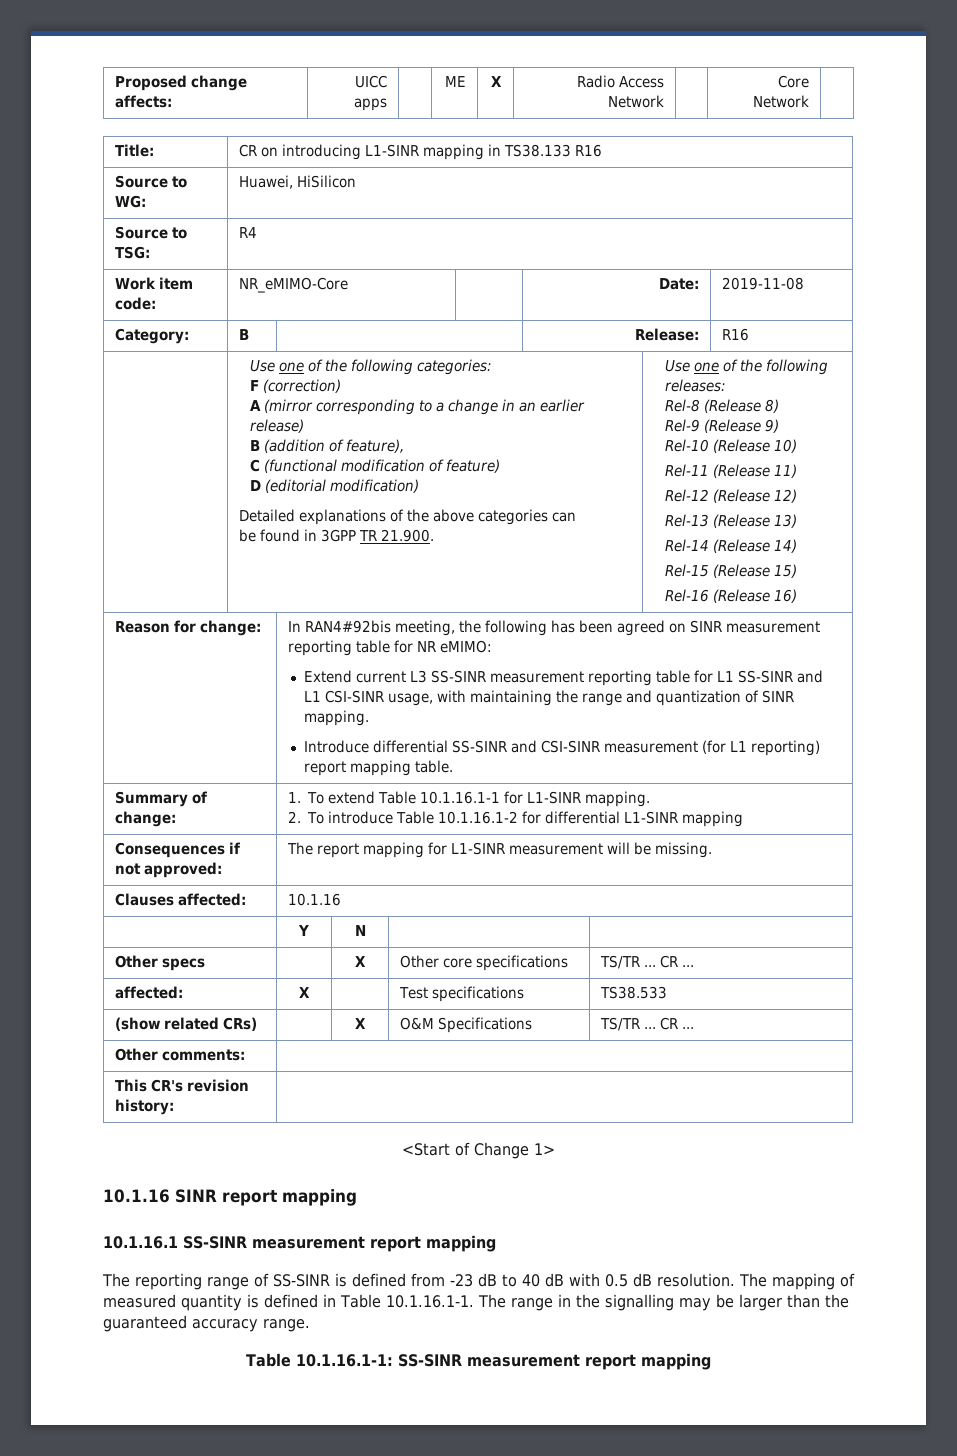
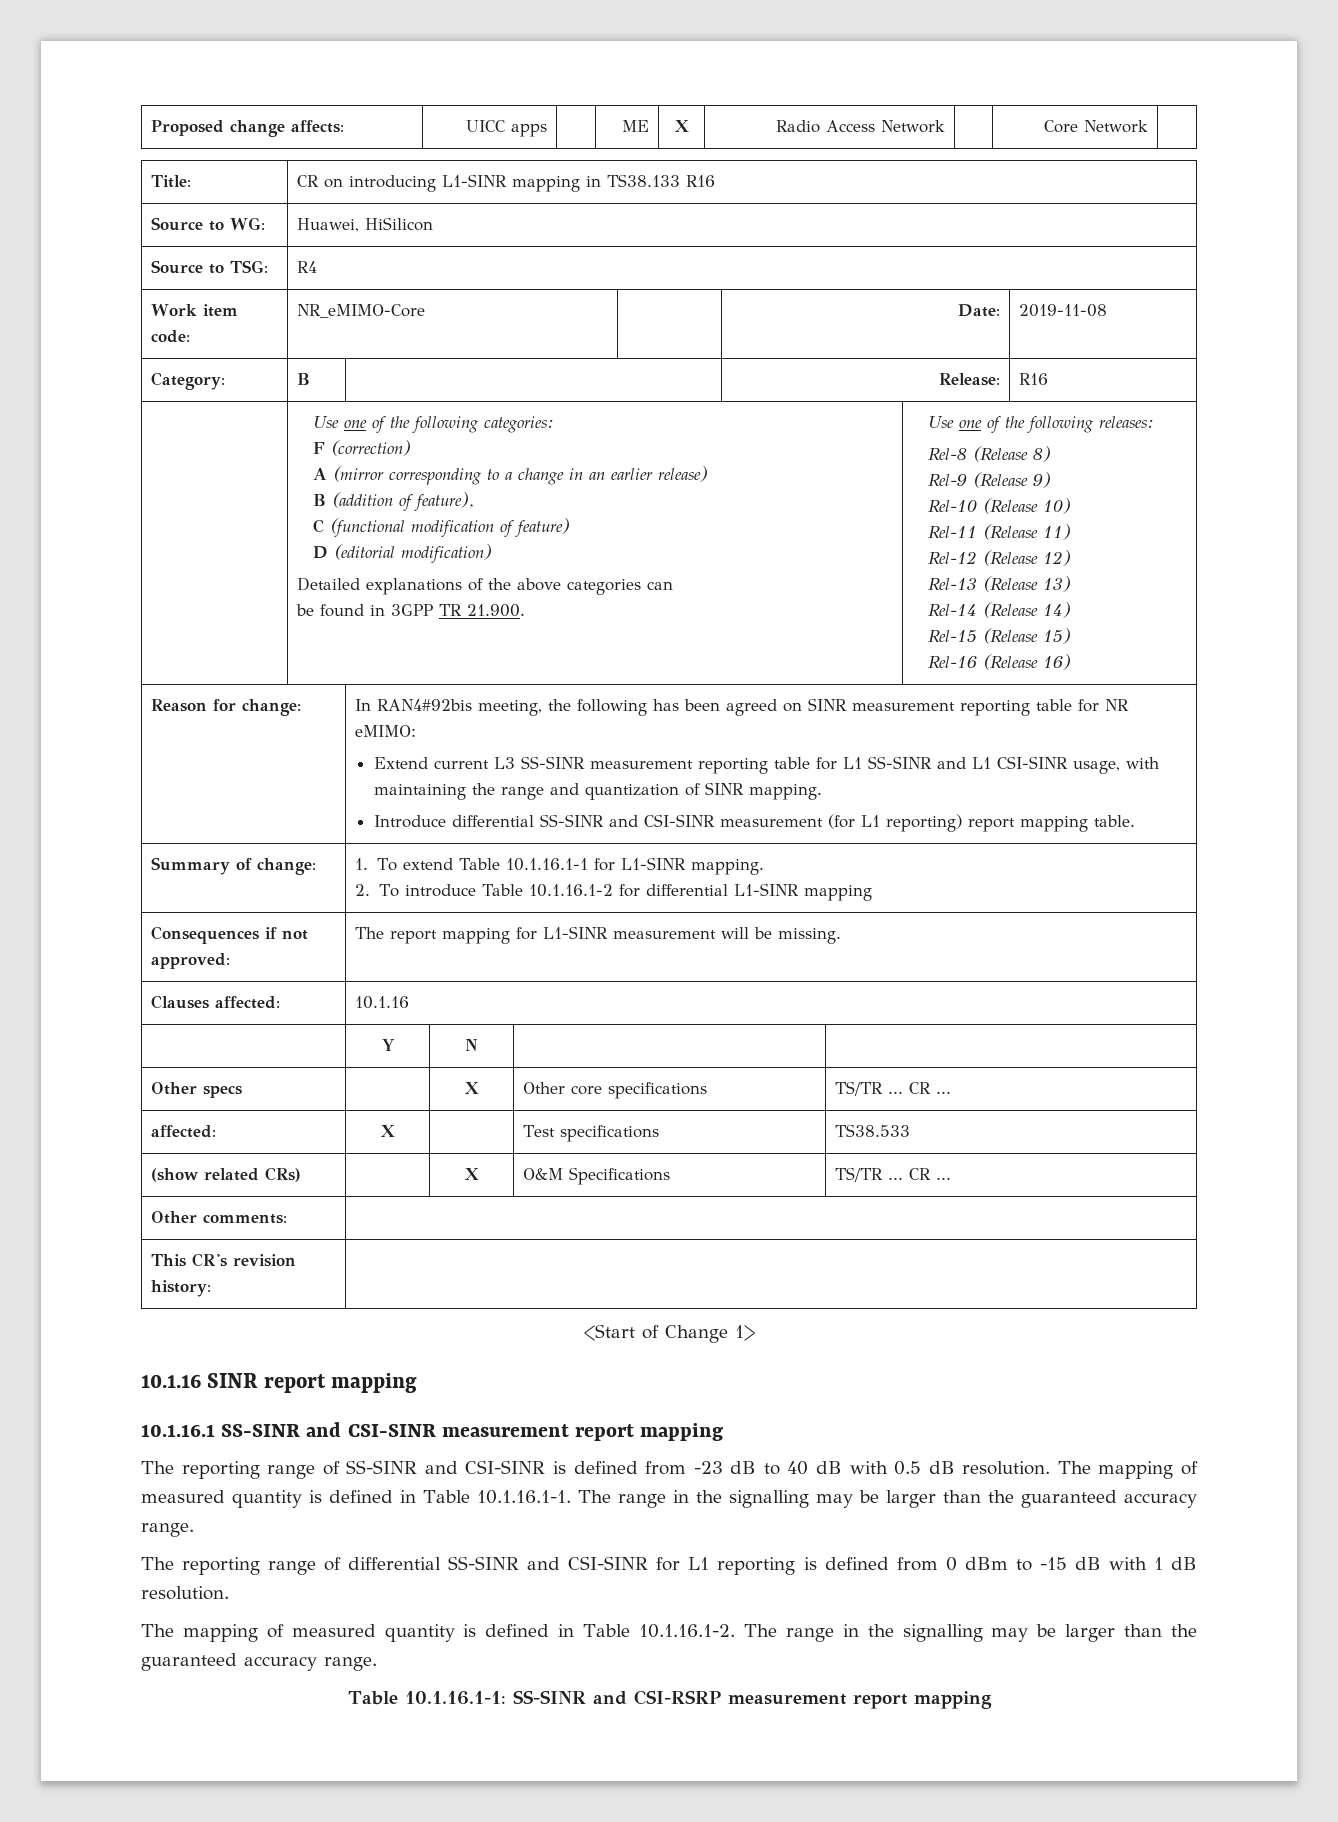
- 10.1.16.1 SS-SINR measurement report mapping
+ 10.1.16.1 SS-SINR and CSI-SINR measurement report mapping
- The reporting range of SS-SINR is defined from -23 dB to 40 dB with 0.5 dB resolution.
+ The reporting range of SS-SINR and CSI-SINR is defined from -23 dB to 40 dB with 0.5 dB resolution.
+ The reporting range of differential SS-SINR and CSI-SINR for L1 reporting is defined from 0 dBm to -15 dB with 1 dB resolution.
+ The mapping of measured quantity is defined in Table 10.1.16.1-2. The range in the signalling may be larger than the guaranteed accuracy range.
- Table 10.1.16.1-1: SS-SINR measurement report mapping
+ Table 10.1.16.1-1: SS-SINR and CSI-RSRP measurement report mapping

